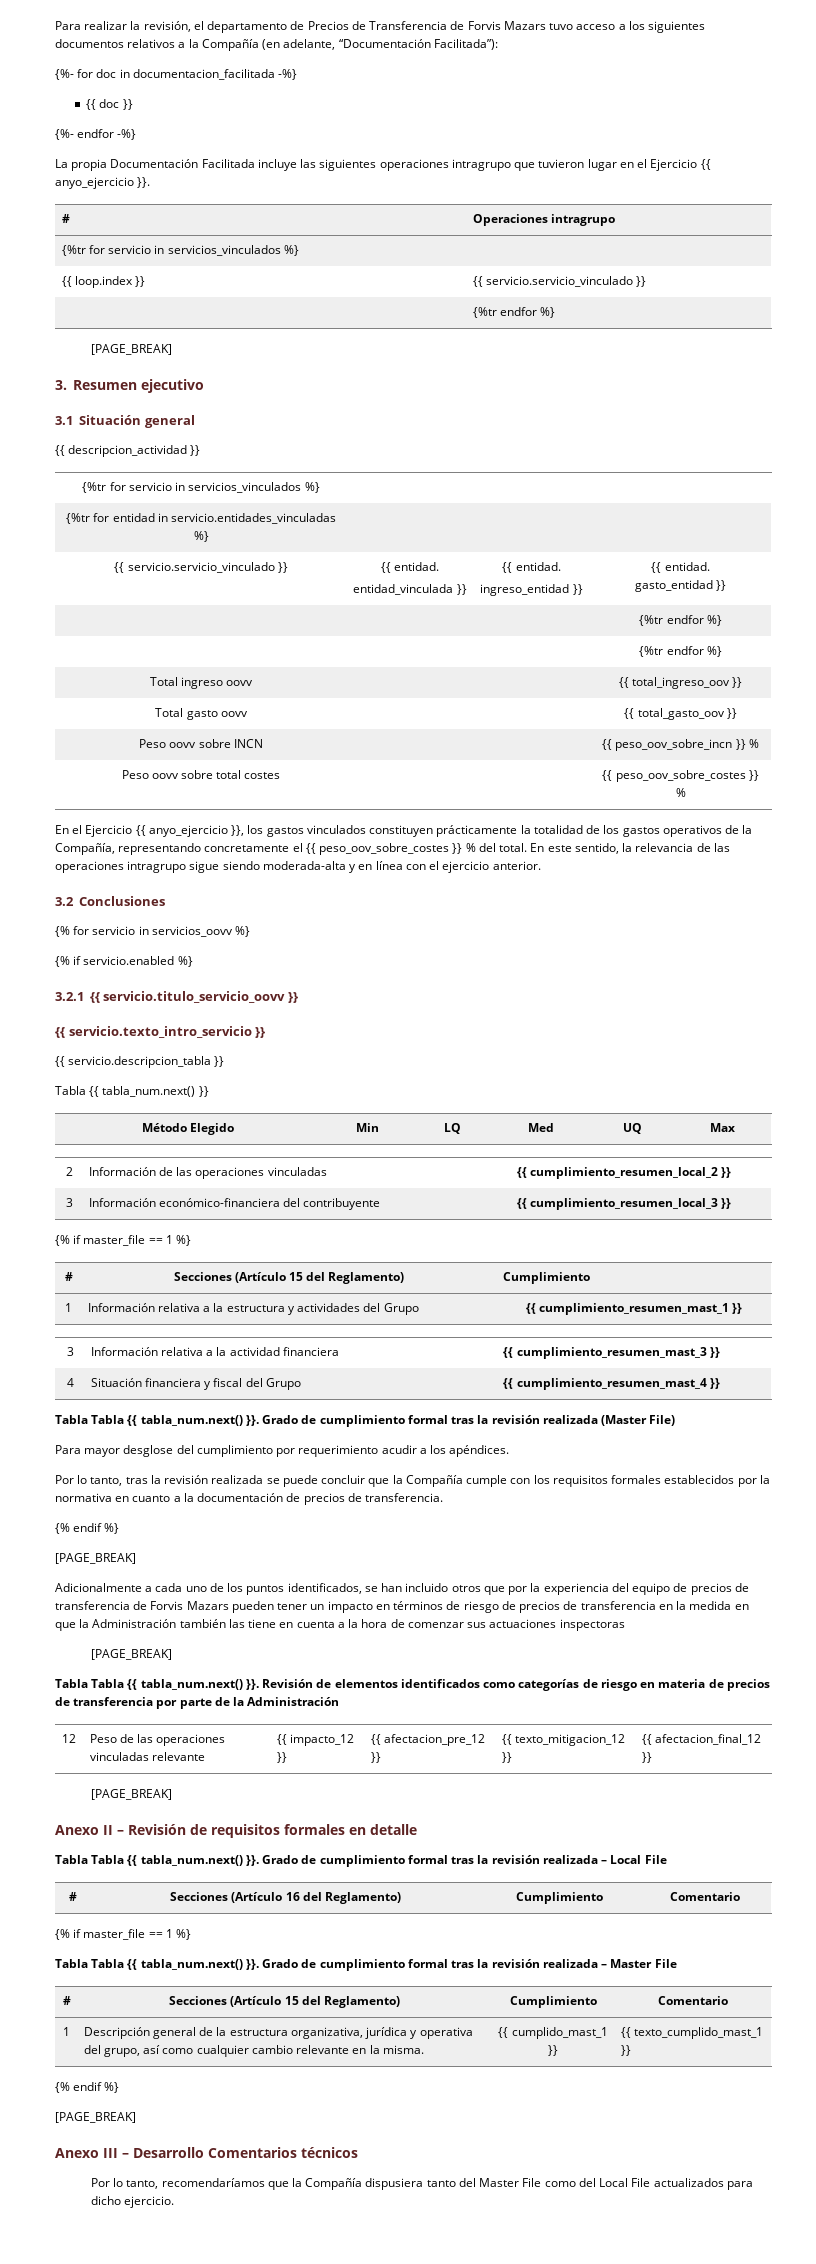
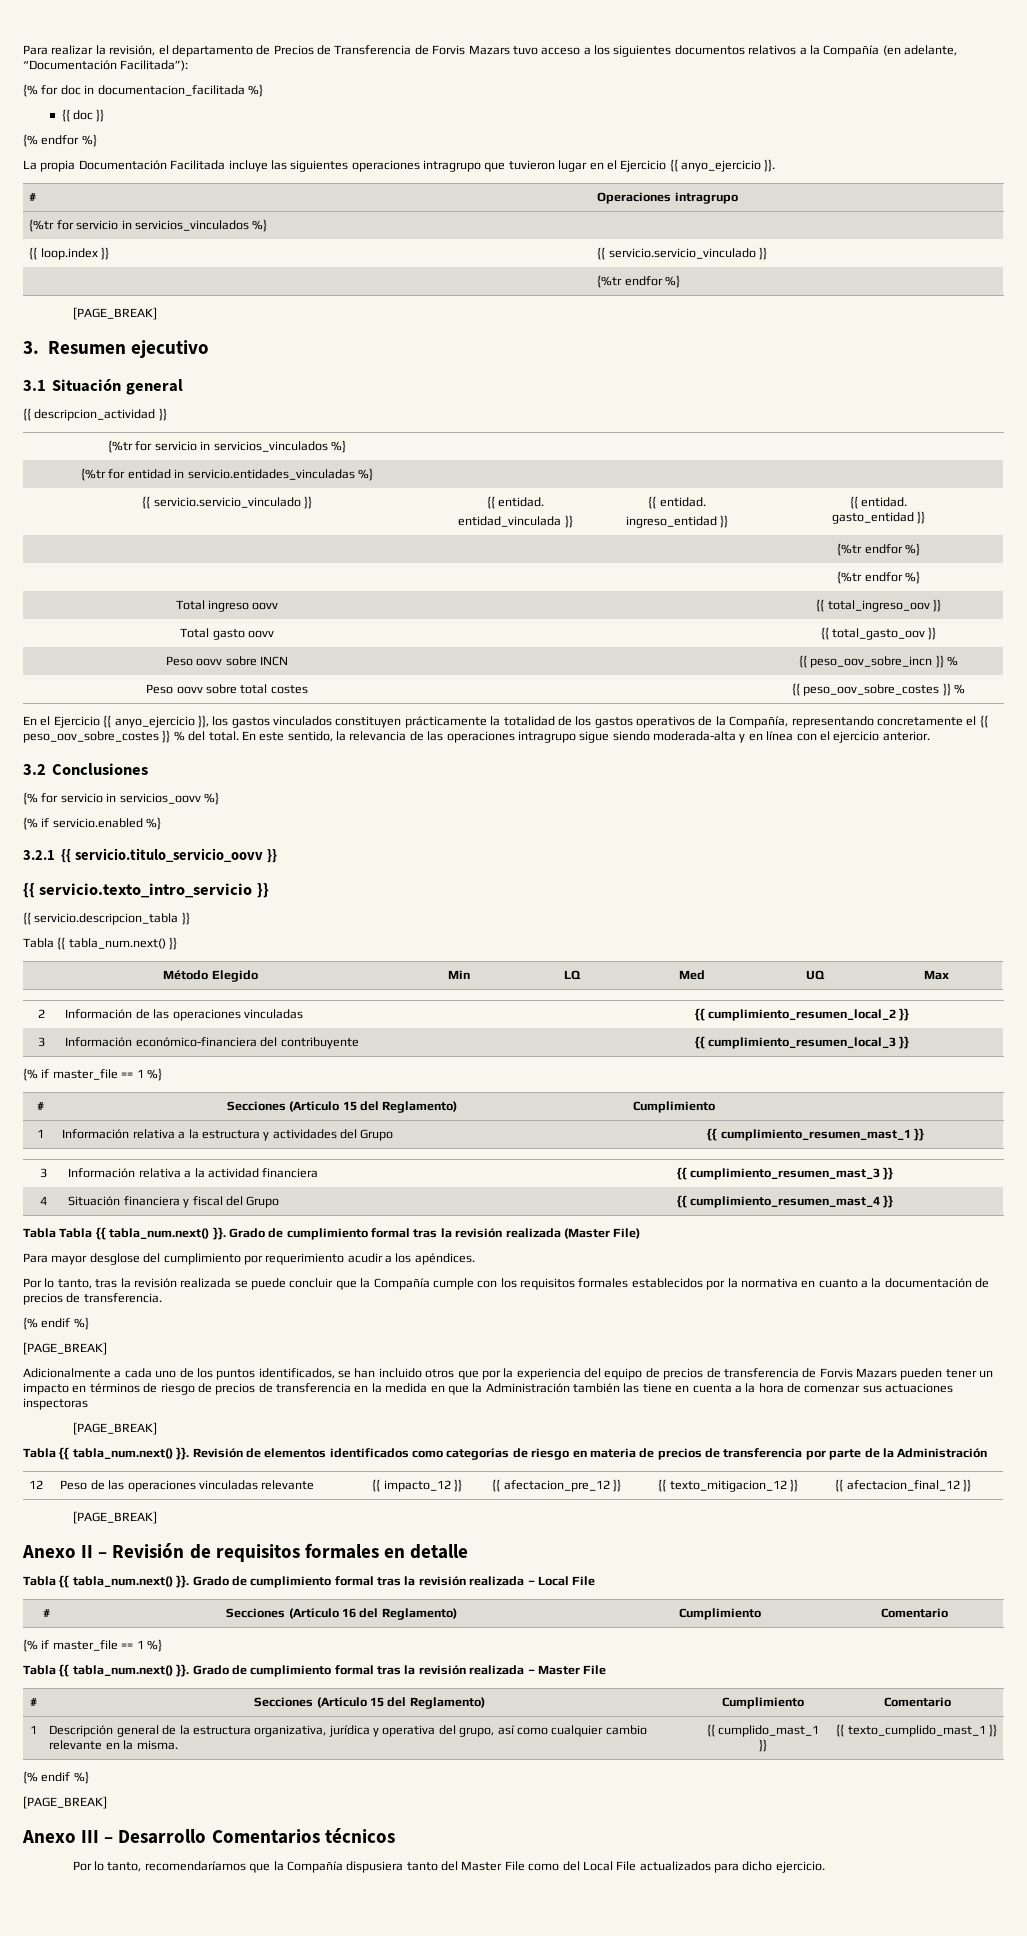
- {%- for doc in documentacion_facilitada -%}
+ {% for doc in documentacion_facilitada %}
- {%- endfor -%}
+ {% endfor %}
  Adicionalmente a cada uno de los puntos identificados, se han incluido otros que por la experiencia del equipo de precios de transferencia de Forvis Mazars pueden tener un impacto en términos de riesgo de precios de transferencia en la medida en que la Administración también las tiene en cuenta a la hora de comenzar sus actuaciones inspectoras
  [PAGE_BREAK]
- Tabla Tabla {{ tabla_num.next() }}.
+ Tabla {{ tabla_num.next() }}.
  Anexo II – Revisión de requisitos formales en detalle
- Tabla Tabla {{ tabla_num.next() }}.
+ Tabla {{ tabla_num.next() }}.
  # | Secciones (Artículo 16 del Reglamento) | Cumplimiento | Comentario
  {% if master_file == 1 %}
- Tabla Tabla {{ tabla_num.next() }}.
+ Tabla {{ tabla_num.next() }}.

